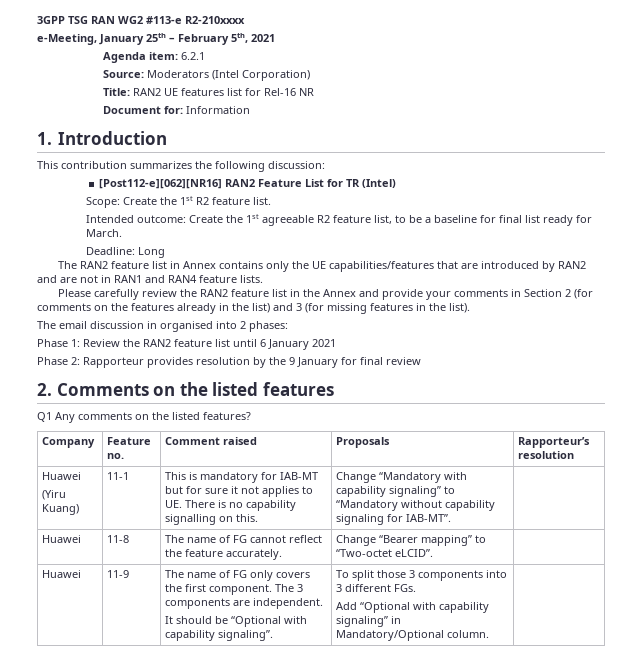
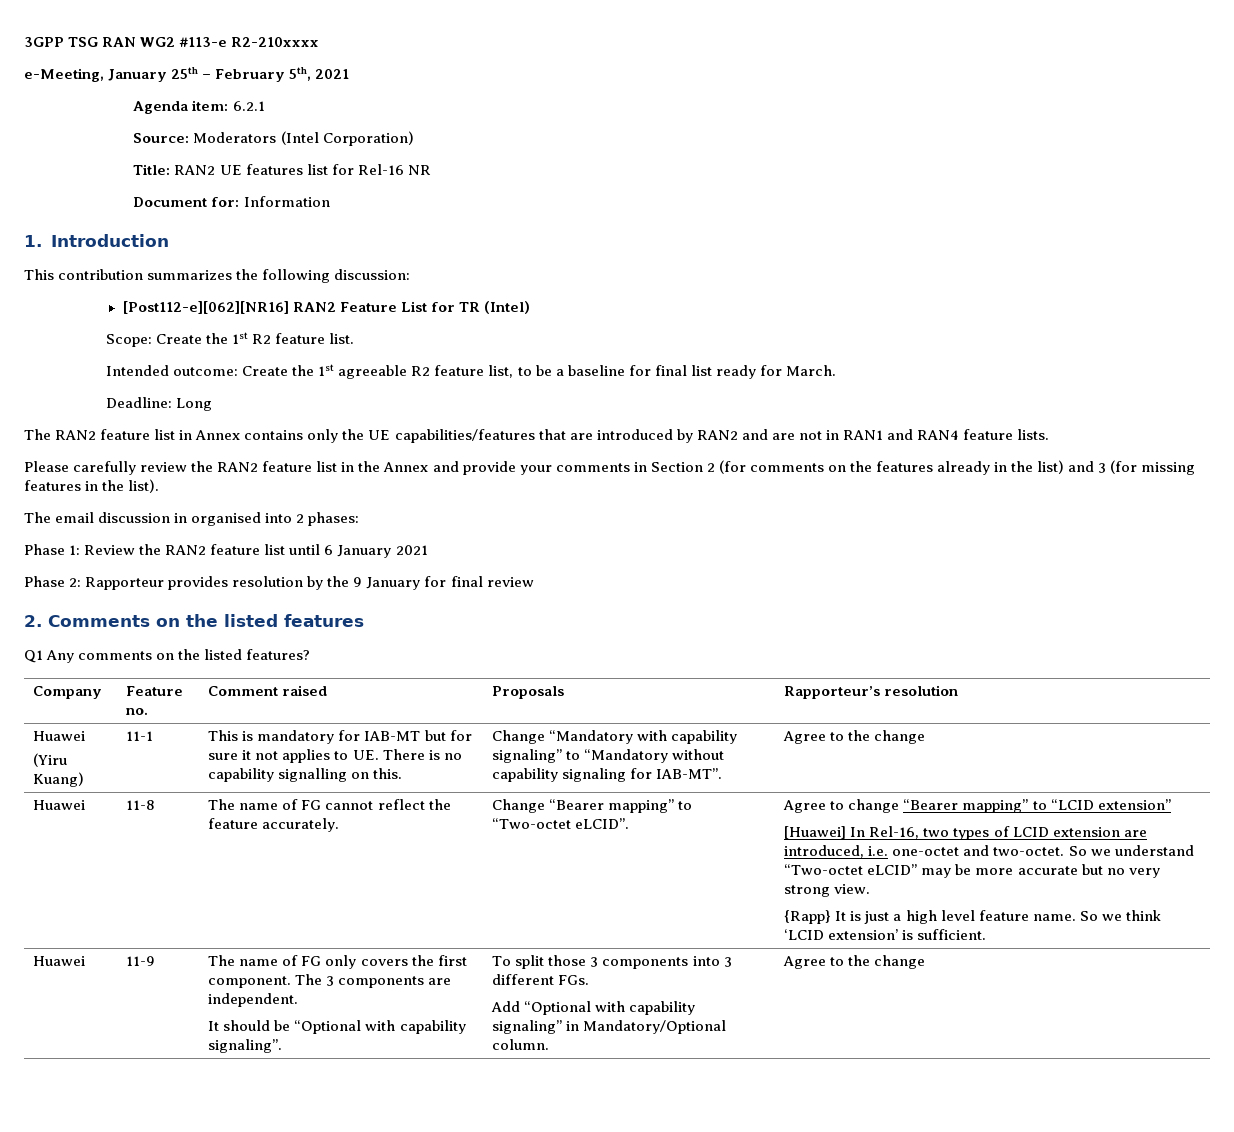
  Company | Feature no. | Comment raised | Proposals | Rapporteur’s resolution
  Huawei
- (Yiru Kuang) | 11-1 | This is mandatory for IAB-MT but for sure it not applies to UE. There is no capability signalling on this. | Change “Mandatory with capability signaling” to “Mandatory without capability signaling for IAB-MT”. |
+ (Yiru Kuang) | 11-1 | This is mandatory for IAB-MT but for sure it not applies to UE. There is no capability signalling on this. | Change “Mandatory with capability signaling” to “Mandatory without capability signaling for IAB-MT”. | Agree to the change
+ Agree to change “Bearer mapping” to “LCID extension”
+ [Huawei] In Rel-16, two types of LCID extension are introduced, i.e. one-octet and two-octet. So we understand “Two-octet eLCID” may be more accurate but no very strong view.
+ {Rapp} It is just a high level feature name. So we think ‘LCID extension’ is sufficient.
- Add “Optional with capability signaling” in Mandatory/Optional column.
+ Add “Optional with capability signaling” in Mandatory/Optional column. | Agree to the change

